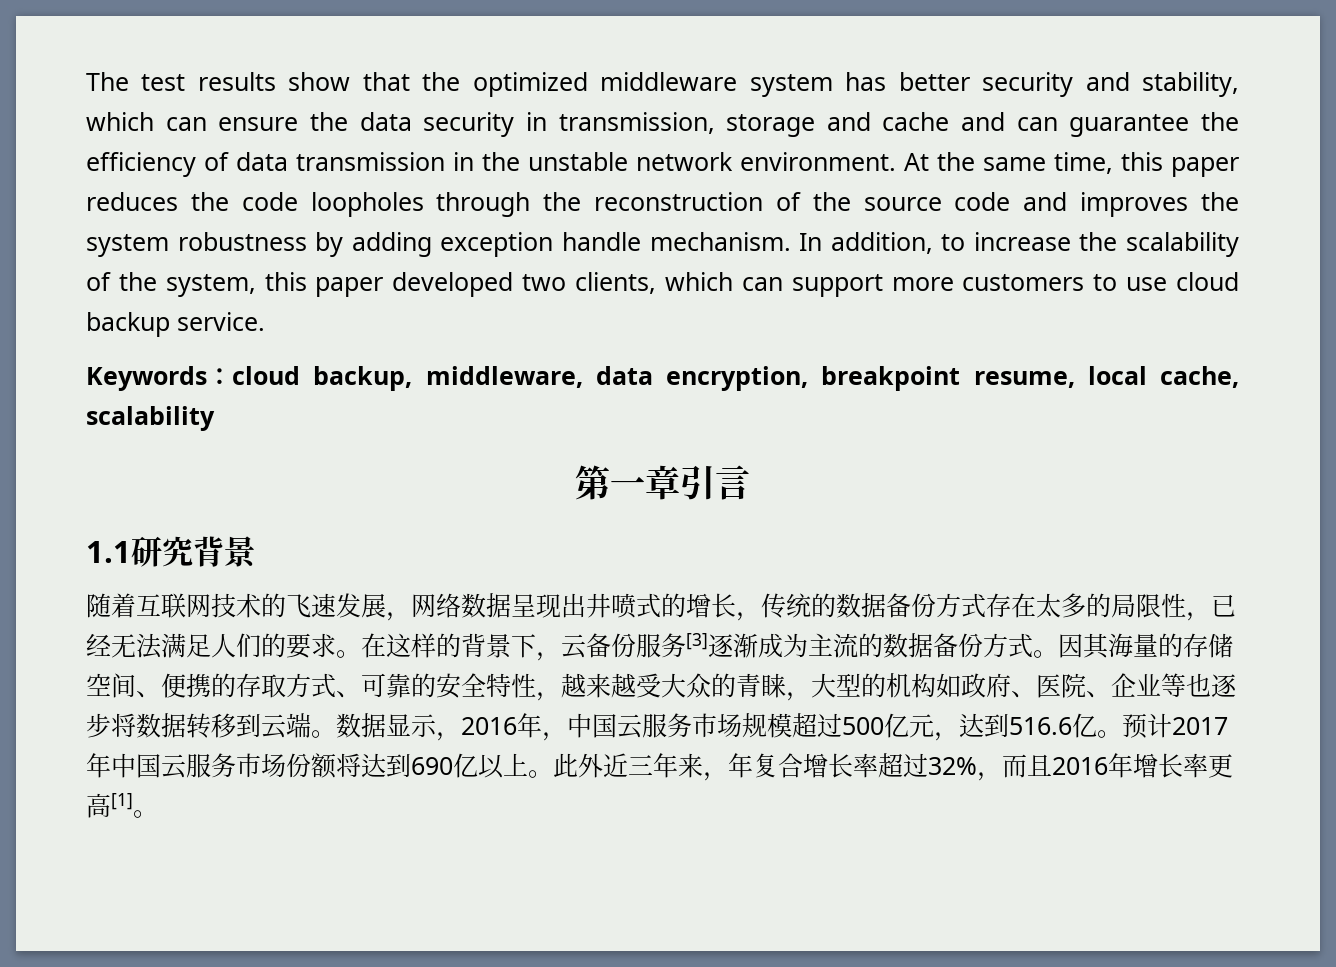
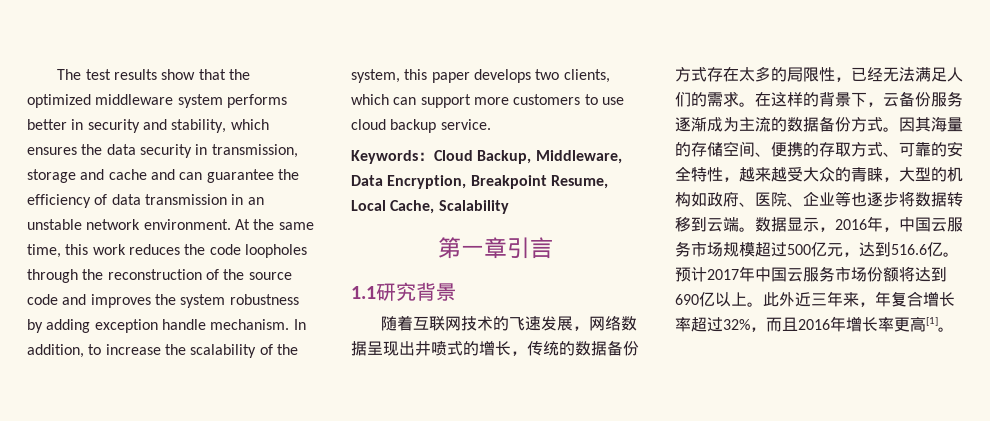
- The test results show that the optimized middleware system has better security and stability, which can ensure the data security in transmission, storage and cache and can guarantee the efficiency of data transmission in the unstable network environment.
+ The test results show that the optimized middleware system performs better in security and stability, which ensures the data security in transmission, storage and cache and can guarantee the efficiency of data transmission in an unstable network environment.
- At the same time, this paper reduces the code loopholes through the reconstruction of the source code and improves the system robustness by adding exception handle mechanism.
+ At the same time, this work reduces the code loopholes through the reconstruction of the source code and improves the system robustness by adding exception handle mechanism.
- In addition, to increase the scalability of the system, this paper developed two clients, which can support more customers to use cloud backup service.
+ In addition, to increase the scalability of the system, this paper develops two clients, which can support more customers to use cloud backup service.
- Keywords：cloud backup, middleware, data encryption, breakpoint resume, local cache, scalability
+ Keywords：Cloud Backup, Middleware, Data Encryption, Breakpoint Resume, Local Cache, Scalability
- 随着互联网技术的飞速发展，网络数据呈现出井喷式的增长，传统的数据备份方式存在太多的局限性，已经无法满足人们的要求。
+ 随着互联网技术的飞速发展，网络数据呈现出井喷式的增长，传统的数据备份方式存在太多的局限性，已经无法满足人们的需求。
- 在这样的背景下，云备份服务[3]逐渐成为主流的数据备份方式。
+ 在这样的背景下，云备份服务逐渐成为主流的数据备份方式。

